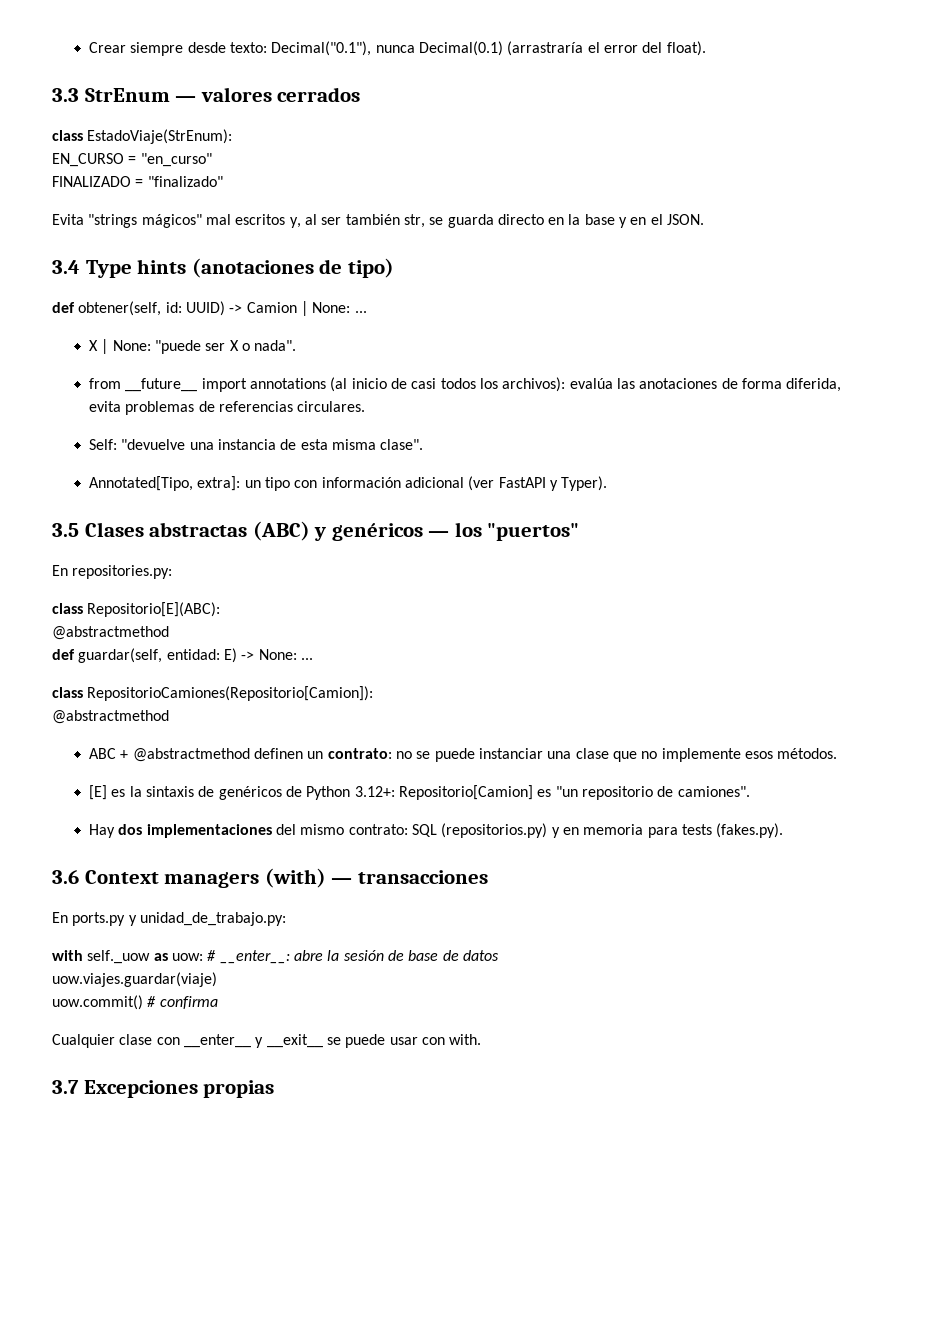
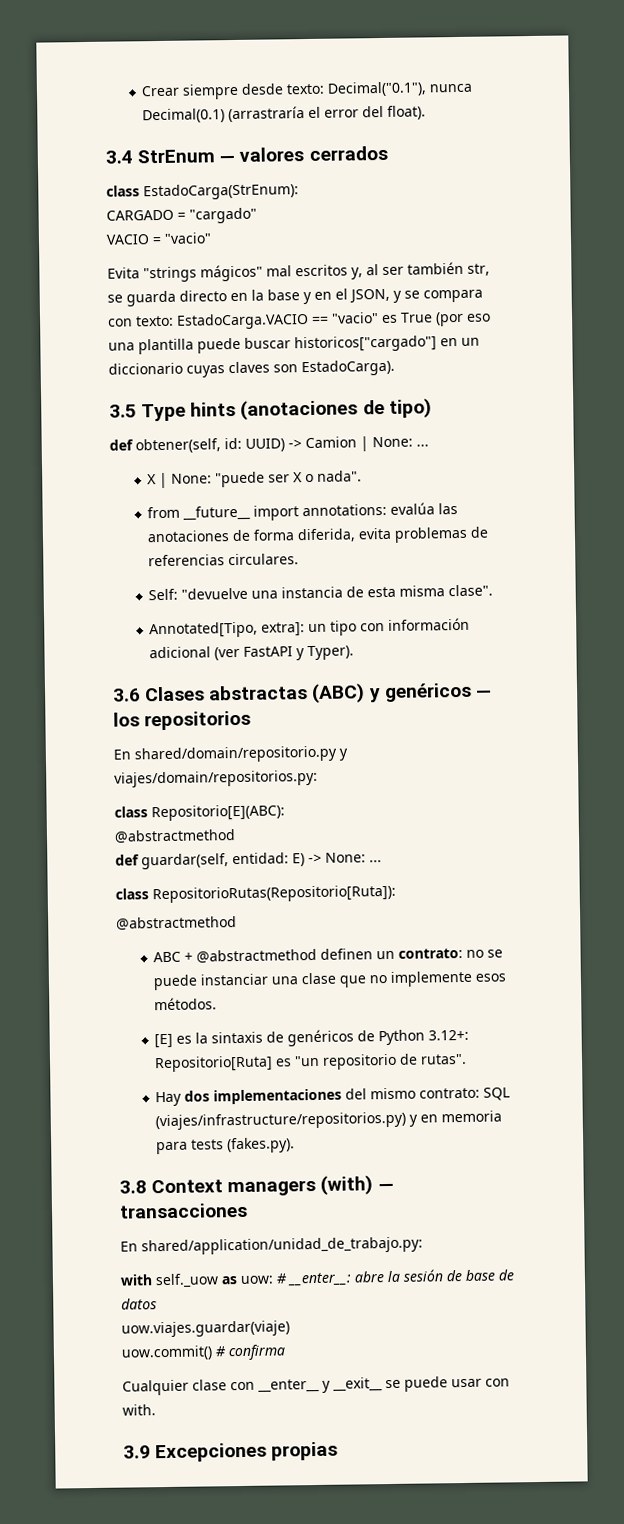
- 3.3 StrEnum — valores cerrados
+ 3.4 StrEnum — valores cerrados
- class EstadoViaje(StrEnum):
- EN_CURSO = "en_curso"
- FINALIZADO = "finalizado"
+ class EstadoCarga(StrEnum):
+ CARGADO = "cargado"
+ VACIO = "vacio"
- Evita "strings mágicos" mal escritos y, al ser también str, se guarda directo en la base y en el JSON.
- 3.4 Type hints (anotaciones de tipo)
+ Evita "strings mágicos" mal escritos y, al ser también str, se guarda directo en la base y en el JSON, y se compara con texto: EstadoCarga.VACIO == "vacio" es True (por eso una plantilla puede buscar historicos["cargado"] en un diccionario cuyas claves son EstadoCarga).
+ 3.5 Type hints (anotaciones de tipo)
- from __future__ import annotations (al inicio de casi todos los archivos): evalúa las anotaciones de forma diferida, evita problemas de referencias circulares.
+ from __future__ import annotations: evalúa las anotaciones de forma diferida, evita problemas de referencias circulares.
- 3.5 Clases abstractas (ABC) y genéricos — los "puertos"
- En repositories.py:
+ 3.6 Clases abstractas (ABC) y genéricos — los repositorios
+ En shared/domain/repositorio.py y viajes/domain/repositorios.py:
- class RepositorioCamiones(Repositorio[Camion]):
+ class RepositorioRutas(Repositorio[Ruta]):
- [E] es la sintaxis de genéricos de Python 3.12+: Repositorio[Camion] es "un repositorio de camiones".
+ [E] es la sintaxis de genéricos de Python 3.12+: Repositorio[Ruta] es "un repositorio de rutas".
- Hay dos implementaciones del mismo contrato: SQL (repositorios.py) y en memoria para tests (fakes.py).
+ Hay dos implementaciones del mismo contrato: SQL (viajes/infrastructure/repositorios.py) y en memoria para tests (fakes.py).
- 3.6 Context managers (with) — transacciones
+ 3.8 Context managers (with) — transacciones
- En ports.py y unidad_de_trabajo.py:
+ En shared/application/unidad_de_trabajo.py:
- 3.7 Excepciones propias
+ 3.9 Excepciones propias

